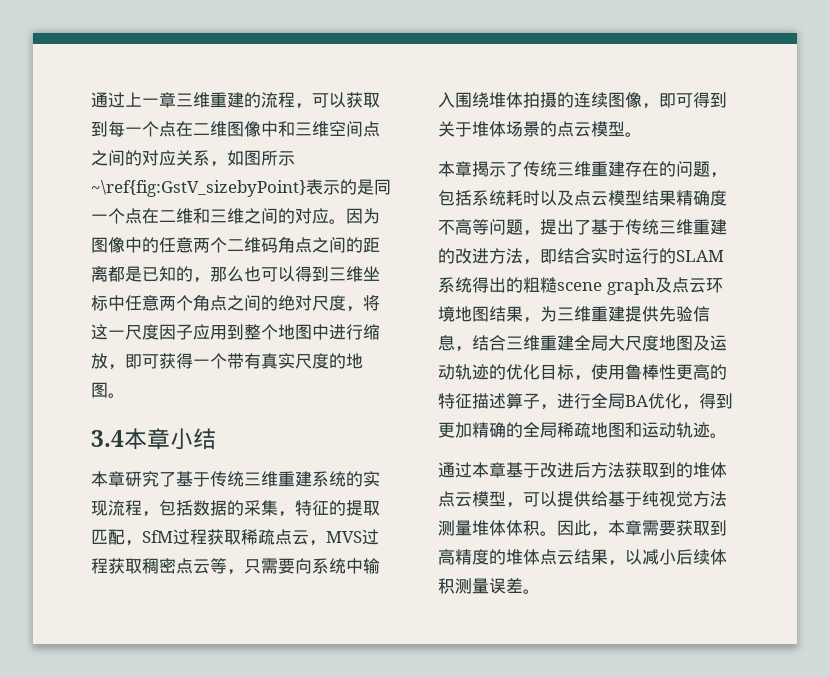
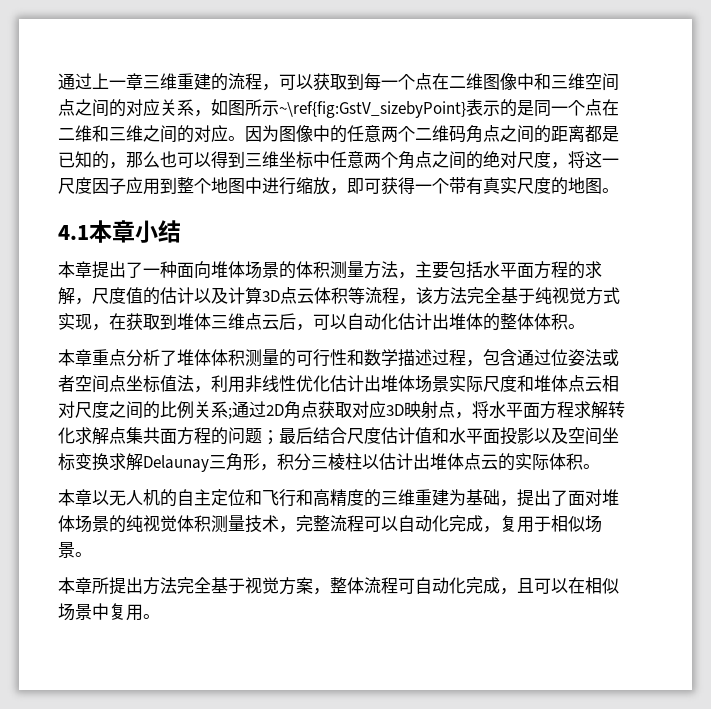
- 3.4本章小结
+ 4.1本章小结
- 本章研究了基于传统三维重建系统的实现流程，包括数据的采集，特征的提取匹配，SfM过程获取稀疏点云，MVS过程获取稠密点云等，只需要向系统中输入围绕堆体拍摄的连续图像，即可得到关于堆体场景的点云模型。
- 本章揭示了传统三维重建存在的问题，包括系统耗时以及点云模型结果精确度不高等问题，提出了基于传统三维重建的改进方法，即结合实时运行的SLAM系统得出的粗糙scene graph及点云环境地图结果，为三维重建提供先验信息，结合三维重建全局大尺度地图及运动轨迹的优化目标，使用鲁棒性更高的特征描述算子，进行全局BA优化，得到更加精确的全局稀疏地图和运动轨迹。
- 通过本章基于改进后方法获取到的堆体点云模型，可以提供给基于纯视觉方法测量堆体体积。因此，本章需要获取到高精度的堆体点云结果，以减小后续体积测量误差。
+ 本章提出了一种面向堆体场景的体积测量方法，主要包括水平面方程的求解，尺度值的估计以及计算3D点云体积等流程，该方法完全基于纯视觉方式实现，在获取到堆体三维点云后，可以自动化估计出堆体的整体体积。
+ 本章重点分析了堆体体积测量的可行性和数学描述过程，包含通过位姿法或者空间点坐标值法，利用非线性优化估计出堆体场景实际尺度和堆体点云相对尺度之间的比例关系;通过2D角点获取对应3D映射点，将水平面方程求解转化求解点集共面方程的问题；最后结合尺度估计值和水平面投影以及空间坐标变换求解Delaunay三角形，积分三棱柱以估计出堆体点云的实际体积。
+ 本章以无人机的自主定位和飞行和高精度的三维重建为基础，提出了面对堆体场景的纯视觉体积测量技术，完整流程可以自动化完成，复用于相似场景。
+ 本章所提出方法完全基于视觉方案，整体流程可自动化完成，且可以在相似场景中复用。

